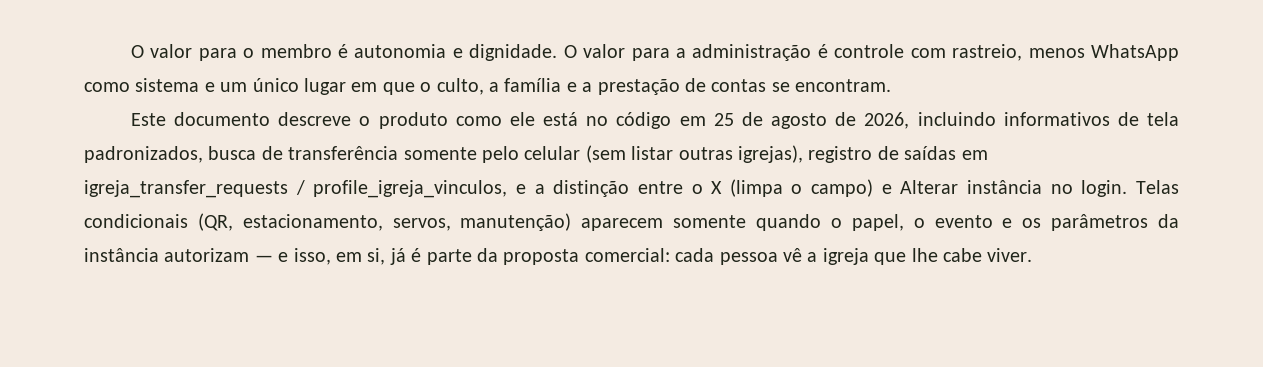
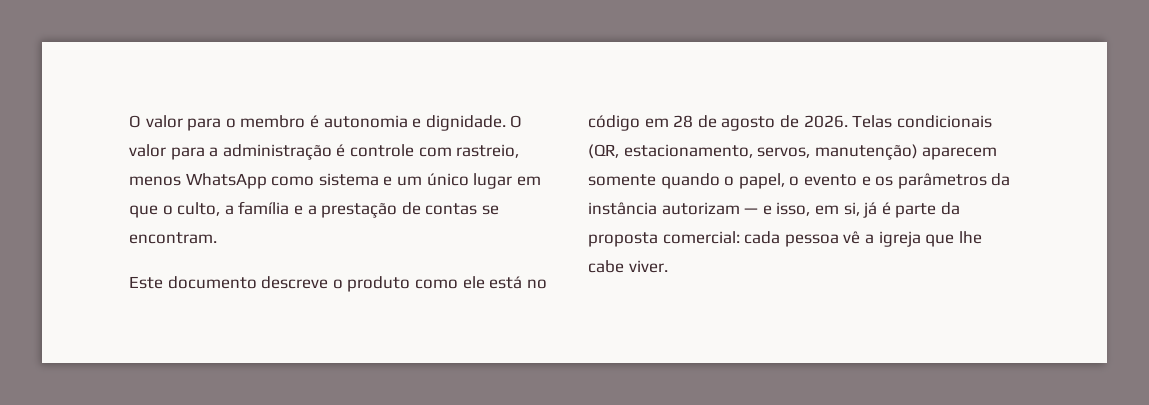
- Este documento descreve o produto como ele está no código em 25 de agosto de 2026, incluindo informativos de tela padronizados, busca de transferência somente pelo celular (sem listar outras igrejas), registro de saídas em igreja_transfer_requests / profile_igreja_vinculos, e a distinção entre o X (limpa o campo) e Alterar instância no login.
+ Este documento descreve o produto como ele está no código em 28 de agosto de 2026.

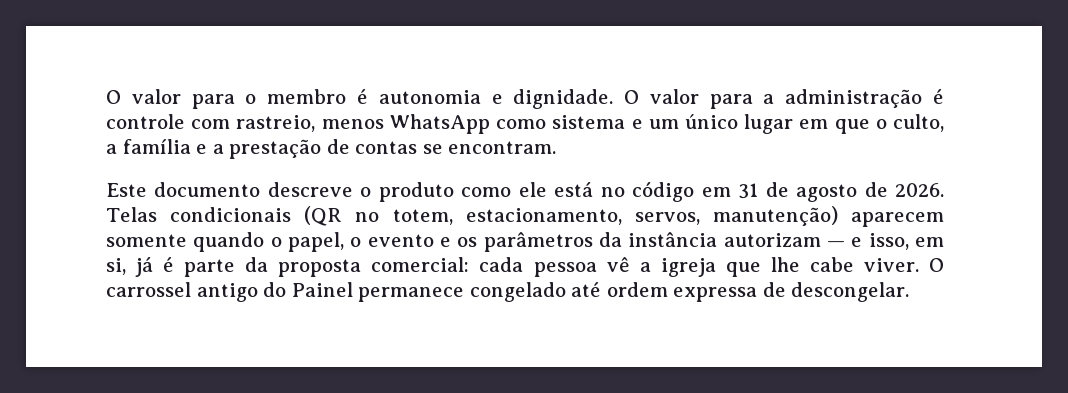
- Este documento descreve o produto como ele está no código em 28 de agosto de 2026.
+ Este documento descreve o produto como ele está no código em 31 de agosto de 2026.
- Telas condicionais (QR, estacionamento, servos, manutenção) aparecem somente quando o papel, o evento e os parâmetros da instância autorizam — e isso, em si, já é parte da proposta comercial: cada pessoa vê a igreja que lhe cabe viver.
+ Telas condicionais (QR no totem, estacionamento, servos, manutenção) aparecem somente quando o papel, o evento e os parâmetros da instância autorizam — e isso, em si, já é parte da proposta comercial: cada pessoa vê a igreja que lhe cabe viver.
+ O carrossel antigo do Painel permanece congelado até ordem expressa de descongelar.

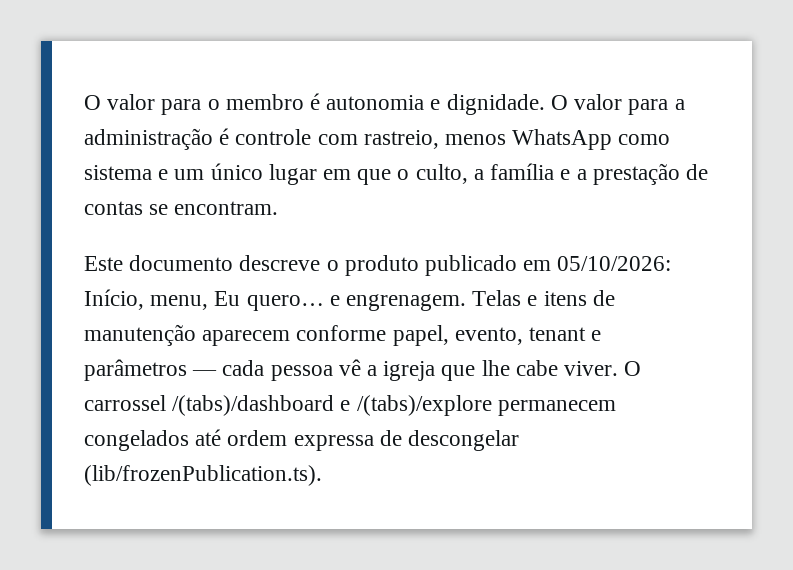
- Este documento descreve o produto como ele está no código em 31 de agosto de 2026. Telas condicionais (QR no totem, estacionamento, servos, manutenção) aparecem somente quando o papel, o evento e os parâmetros da instância autorizam — e isso, em si, já é parte da proposta comercial: cada pessoa vê a igreja que lhe cabe viver.
+ Este documento descreve o produto publicado em 05/10/2026: Início, menu, Eu quero… e engrenagem. Telas e itens de manutenção aparecem conforme papel, evento, tenant e parâmetros — cada pessoa vê a igreja que lhe cabe viver.
- O carrossel antigo do Painel permanece congelado até ordem expressa de descongelar.
+ O carrossel /(tabs)/dashboard e /(tabs)/explore permanecem congelados até ordem expressa de descongelar (lib/frozenPublication.ts).

